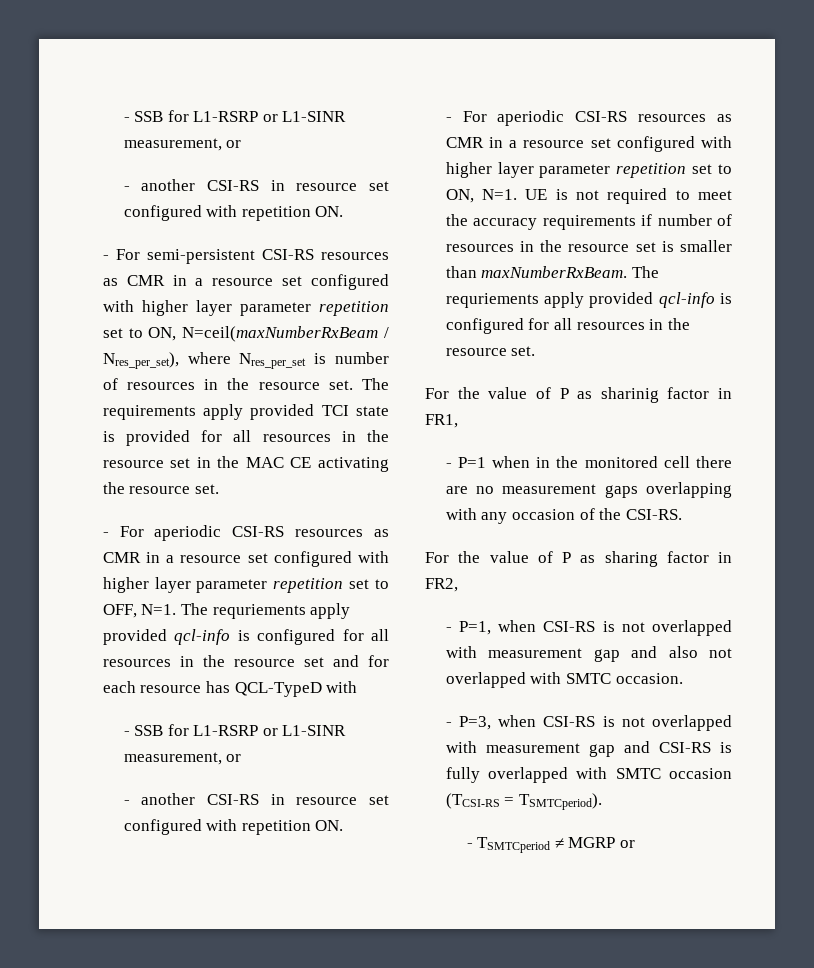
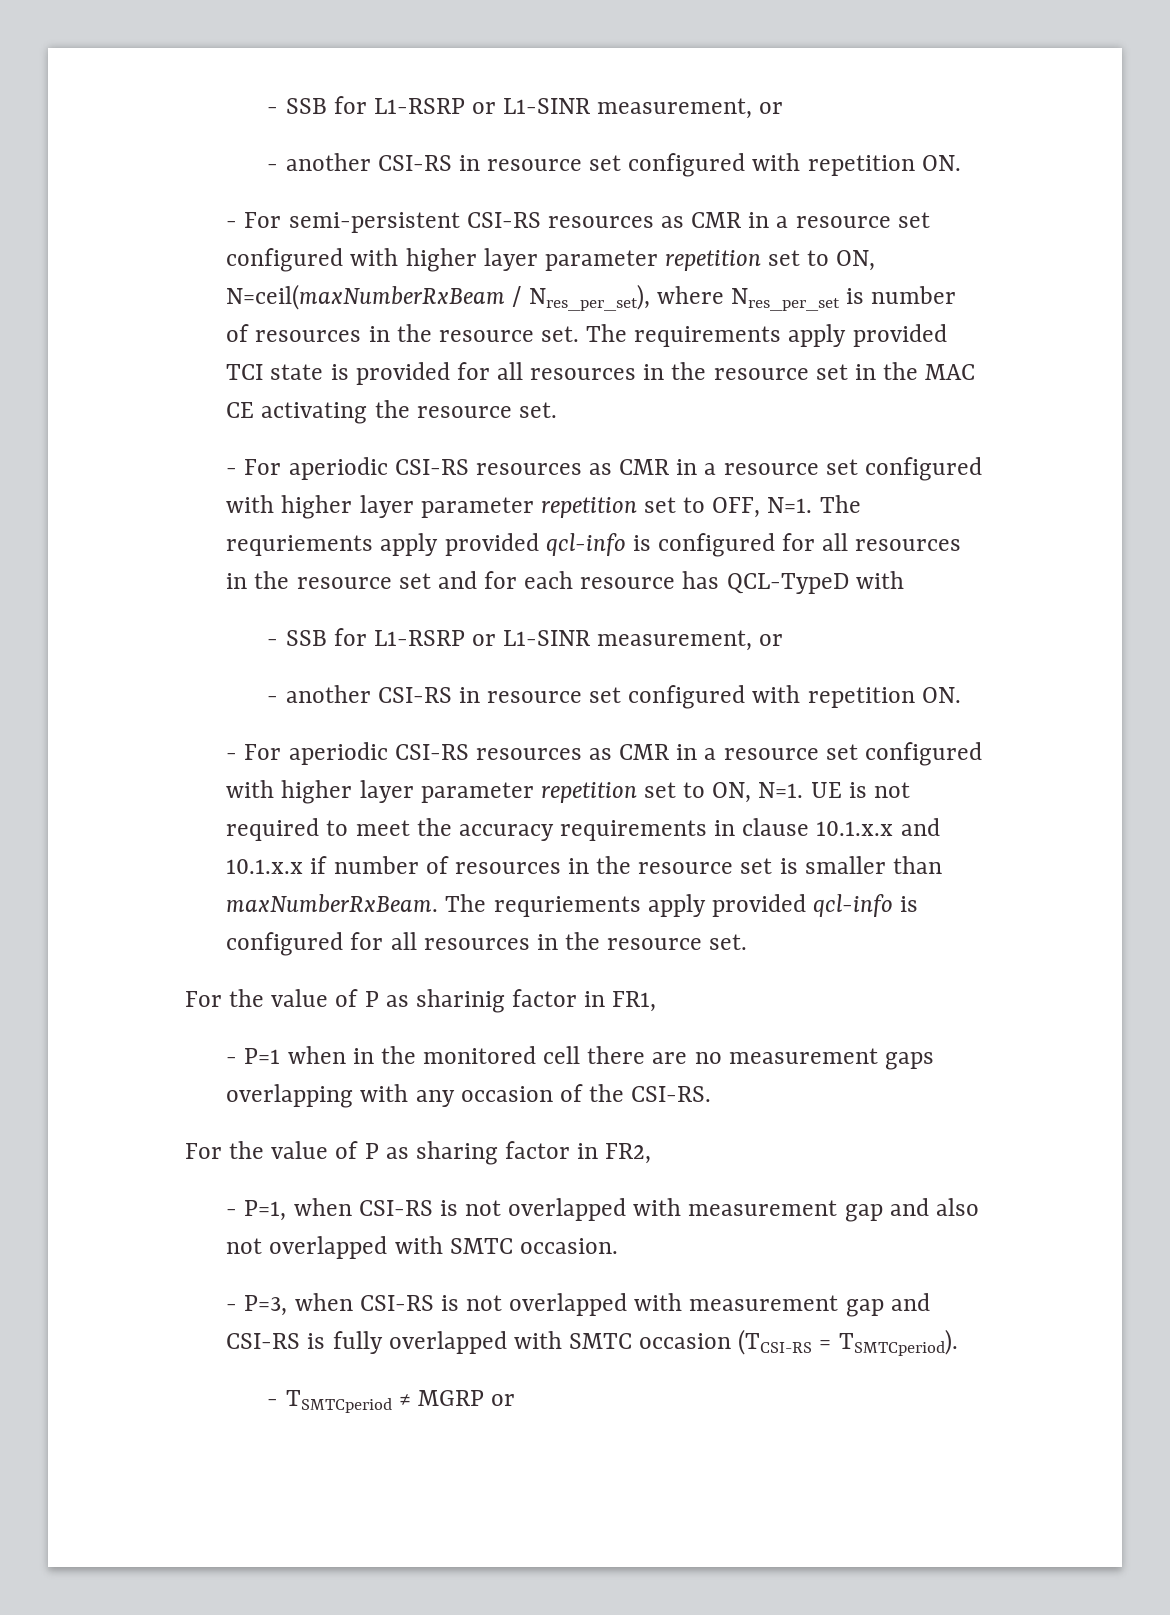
- - For aperiodic CSI-RS resources as CMR in a resource set configured with higher layer parameter repetition set to ON, N=1. UE is not required to meet the accuracy requirements if number of resources in the resource set is smaller than maxNumberRxBeam.
+ - For aperiodic CSI-RS resources as CMR in a resource set configured with higher layer parameter repetition set to ON, N=1. UE is not required to meet the accuracy requirements in clause 10.1.x.x and 10.1.x.x if number of resources in the resource set is smaller than maxNumberRxBeam.

